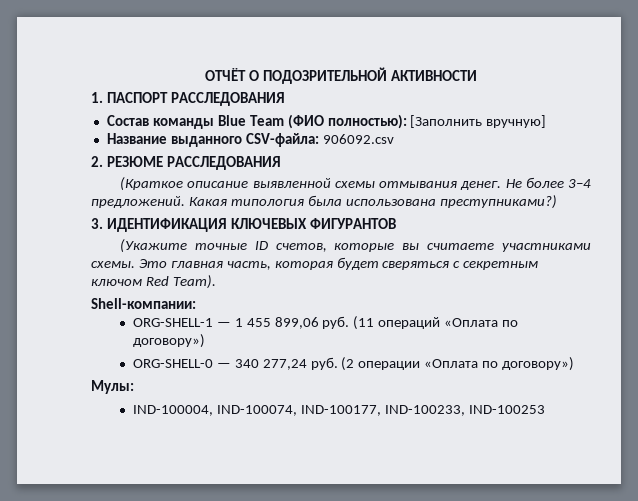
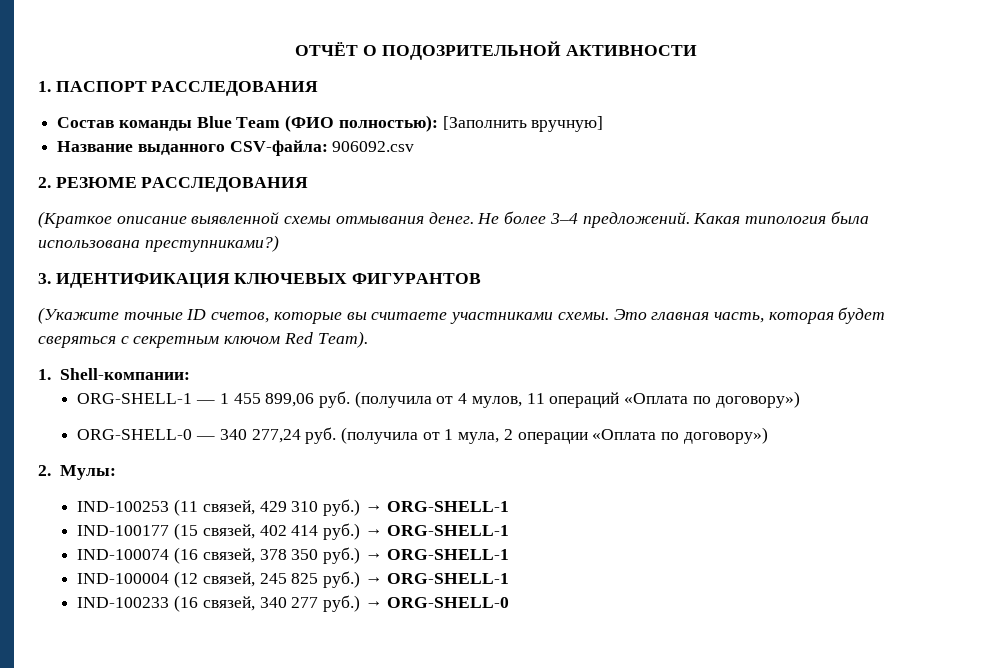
- Shell-компании:
+ 1. Shell-компании:
- ORG-SHELL-1 — 1 455 899,06 руб. (11 операций «Оплата по договору»)
+ ORG-SHELL-1 — 1 455 899,06 руб. (получила от 4 мулов, 11 операций «Оплата по договору»)
- ORG-SHELL-0 — 340 277,24 руб. (2 операции «Оплата по договору»)
+ ORG-SHELL-0 — 340 277,24 руб. (получила от 1 мула, 2 операции «Оплата по договору»)
- Мулы:
+ 2. Мулы:
- IND-100004, IND-100074, IND-100177, IND-100233, IND-100253
+ IND-100253 (11 связей, 429 310 руб.) → ORG-SHELL-1
+ IND-100177 (15 связей, 402 414 руб.) → ORG-SHELL-1
+ IND-100074 (16 связей, 378 350 руб.) → ORG-SHELL-1
+ IND-100004 (12 связей, 245 825 руб.) → ORG-SHELL-1
+ IND-100233 (16 связей, 340 277 руб.) → ORG-SHELL-0

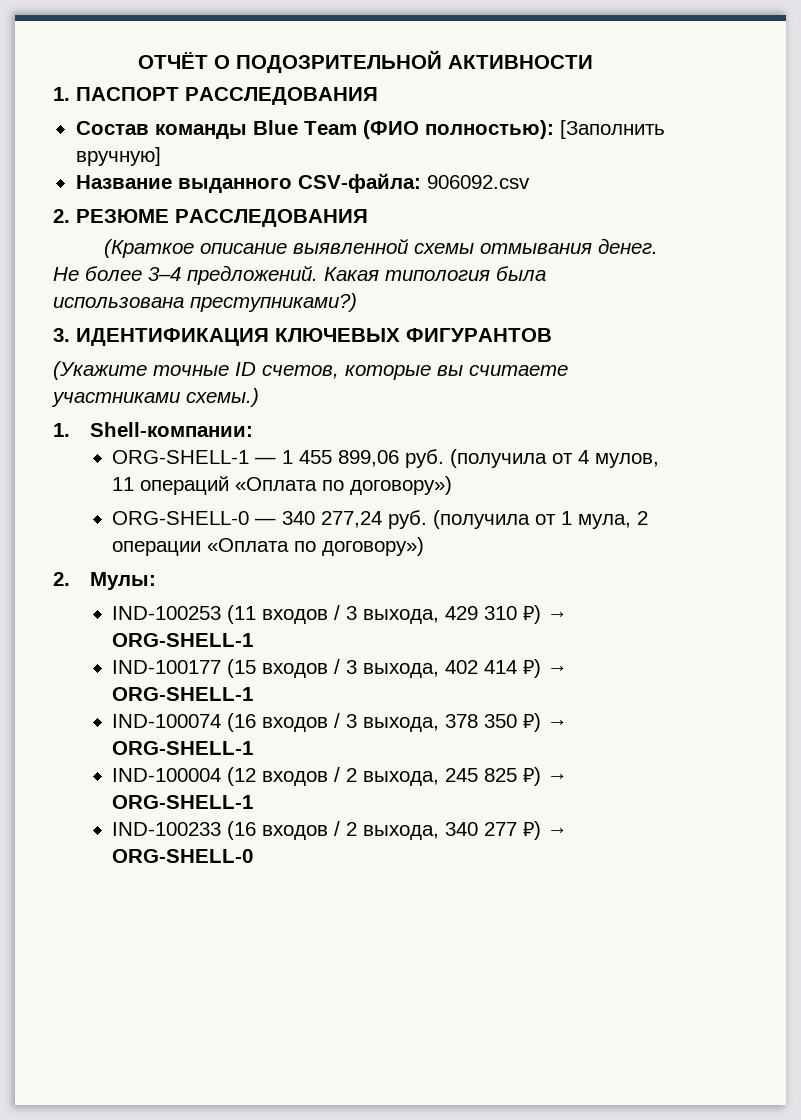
- (Укажите точные ID счетов, которые вы считаете участниками схемы. Это главная часть, которая будет сверяться с секретным ключом Red Team).
+ (Укажите точные ID счетов, которые вы считаете участниками схемы.)
- IND-100253 (11 связей, 429 310 руб.) → ORG-SHELL-1
+ IND-100253 (11 входов / 3 выхода, 429 310 ₽) → ORG-SHELL-1
- IND-100177 (15 связей, 402 414 руб.) → ORG-SHELL-1
+ IND-100177 (15 входов / 3 выхода, 402 414 ₽) → ORG-SHELL-1
- IND-100074 (16 связей, 378 350 руб.) → ORG-SHELL-1
+ IND-100074 (16 входов / 3 выхода, 378 350 ₽) → ORG-SHELL-1
- IND-100004 (12 связей, 245 825 руб.) → ORG-SHELL-1
+ IND-100004 (12 входов / 2 выхода, 245 825 ₽) → ORG-SHELL-1
- IND-100233 (16 связей, 340 277 руб.) → ORG-SHELL-0
+ IND-100233 (16 входов / 2 выхода, 340 277 ₽) → ORG-SHELL-0

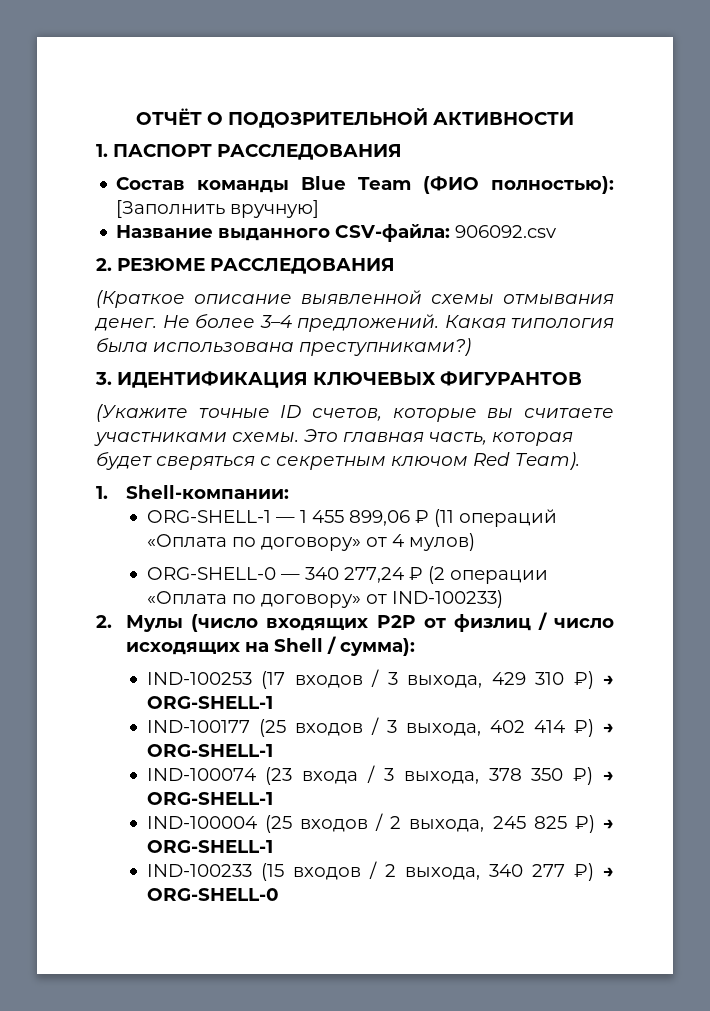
- (Укажите точные ID счетов, которые вы считаете участниками схемы.)
+ (Укажите точные ID счетов, которые вы считаете участниками схемы. Это главная часть, которая будет сверяться с секретным ключом Red Team).
- ORG-SHELL-1 — 1 455 899,06 руб. (получила от 4 мулов, 11 операций «Оплата по договору»)
- ORG-SHELL-0 — 340 277,24 руб. (получила от 1 мула, 2 операции «Оплата по договору»)
- 2. Мулы:
+ ORG-SHELL-1 — 1 455 899,06 ₽ (11 операций «Оплата по договору» от 4 мулов)
+ ORG-SHELL-0 — 340 277,24 ₽ (2 операции «Оплата по договору» от IND-100233)
+ 2. Мулы (число входящих P2P от физлиц / число исходящих на Shell / сумма):
- IND-100253 (11 входов / 3 выхода, 429 310 ₽) → ORG-SHELL-1
+ IND-100253 (17 входов / 3 выхода, 429 310 ₽) → ORG-SHELL-1
- IND-100177 (15 входов / 3 выхода, 402 414 ₽) → ORG-SHELL-1
+ IND-100177 (25 входов / 3 выхода, 402 414 ₽) → ORG-SHELL-1
- IND-100074 (16 входов / 3 выхода, 378 350 ₽) → ORG-SHELL-1
+ IND-100074 (23 входа / 3 выхода, 378 350 ₽) → ORG-SHELL-1
- IND-100004 (12 входов / 2 выхода, 245 825 ₽) → ORG-SHELL-1
+ IND-100004 (25 входов / 2 выхода, 245 825 ₽) → ORG-SHELL-1
- IND-100233 (16 входов / 2 выхода, 340 277 ₽) → ORG-SHELL-0
+ IND-100233 (15 входов / 2 выхода, 340 277 ₽) → ORG-SHELL-0

